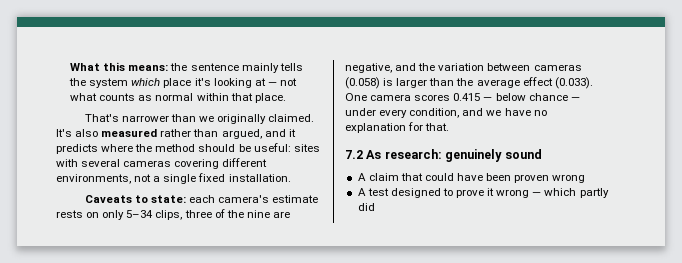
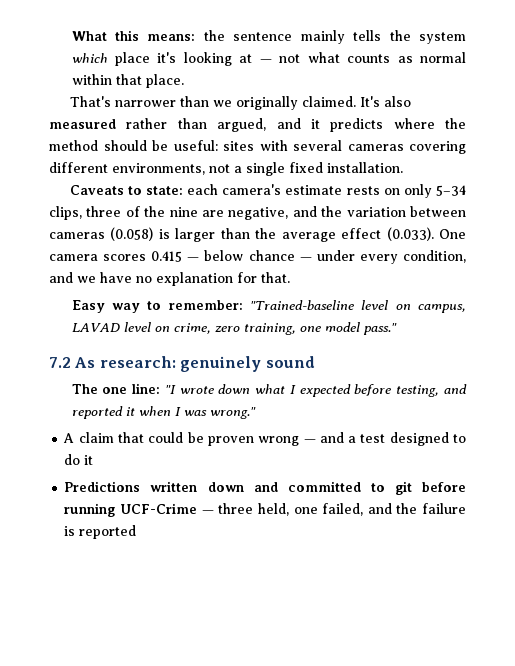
+ Easy way to remember: "Trained-baseline level on campus, LAVAD level on crime, zero training, one model pass."
+ The one line: "I wrote down what I expected before testing, and reported it when I was wrong."
- A claim that could have been proven wrong
- A test designed to prove it wrong — which partly did
+ A claim that could be proven wrong — and a test designed to do it
+ Predictions written down and committed to git before running UCF-Crime — three held, one failed, and the failure is reported

